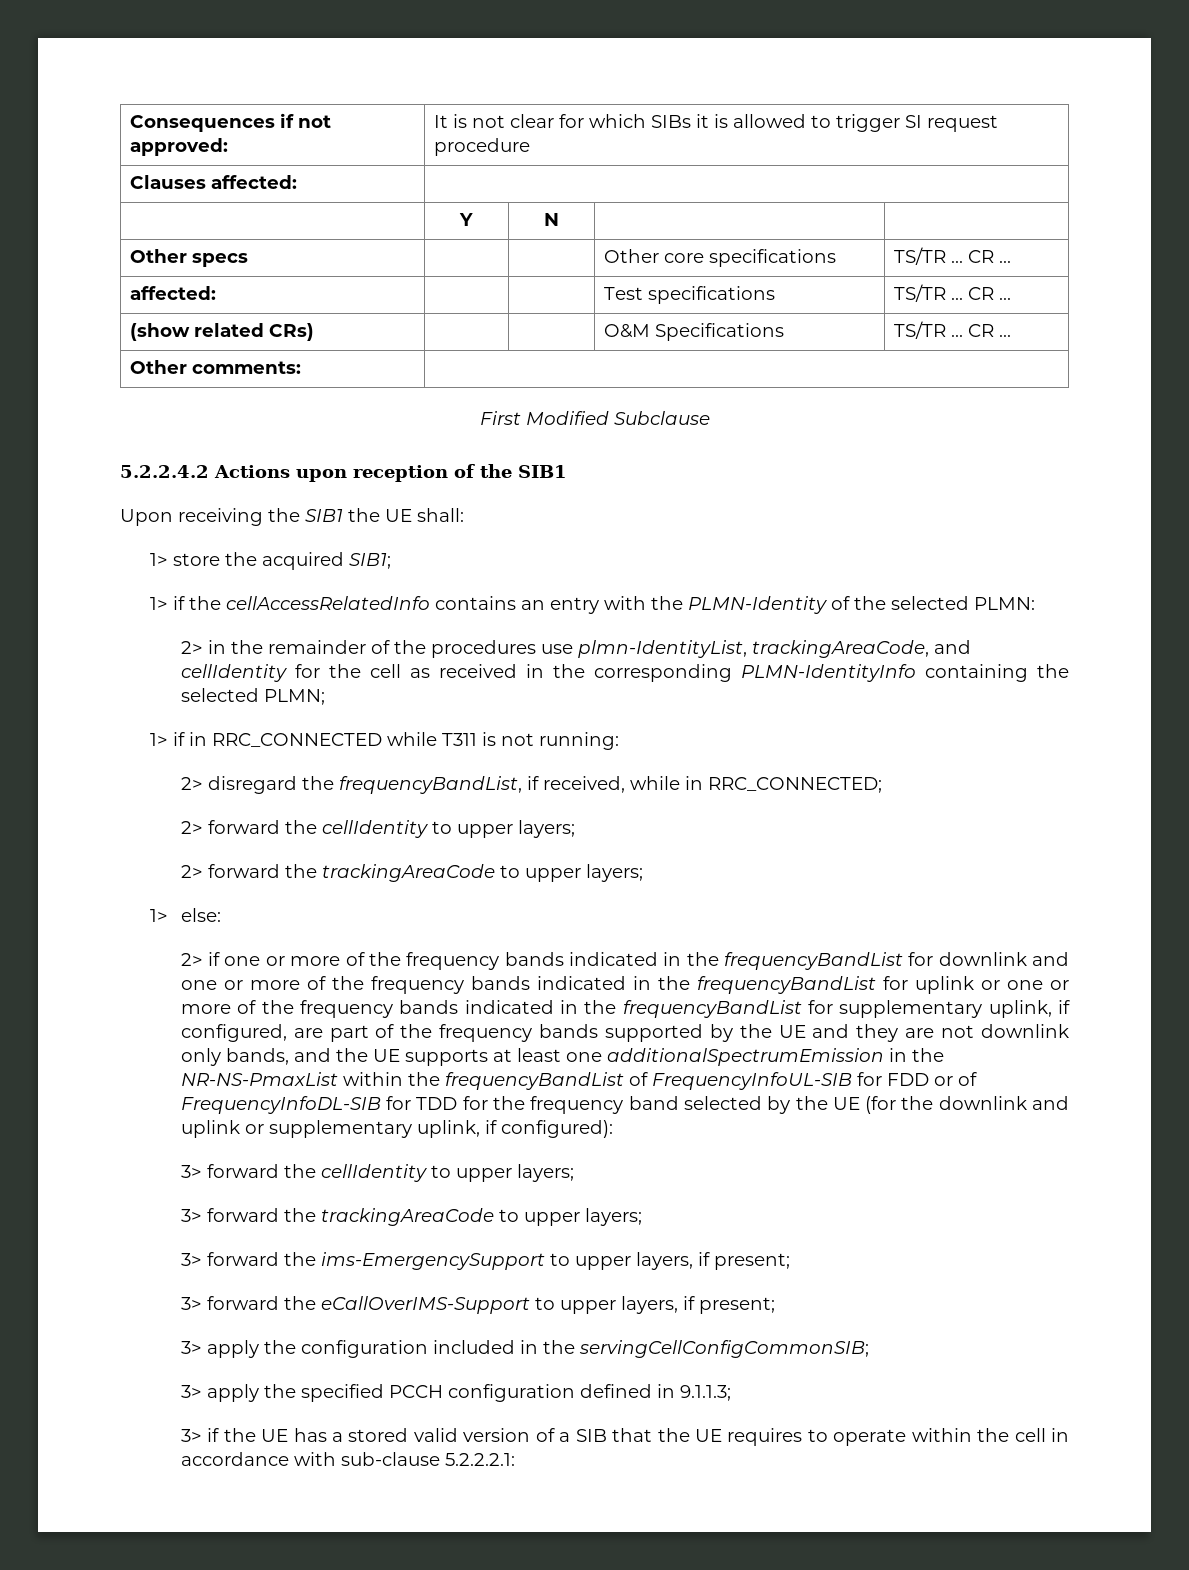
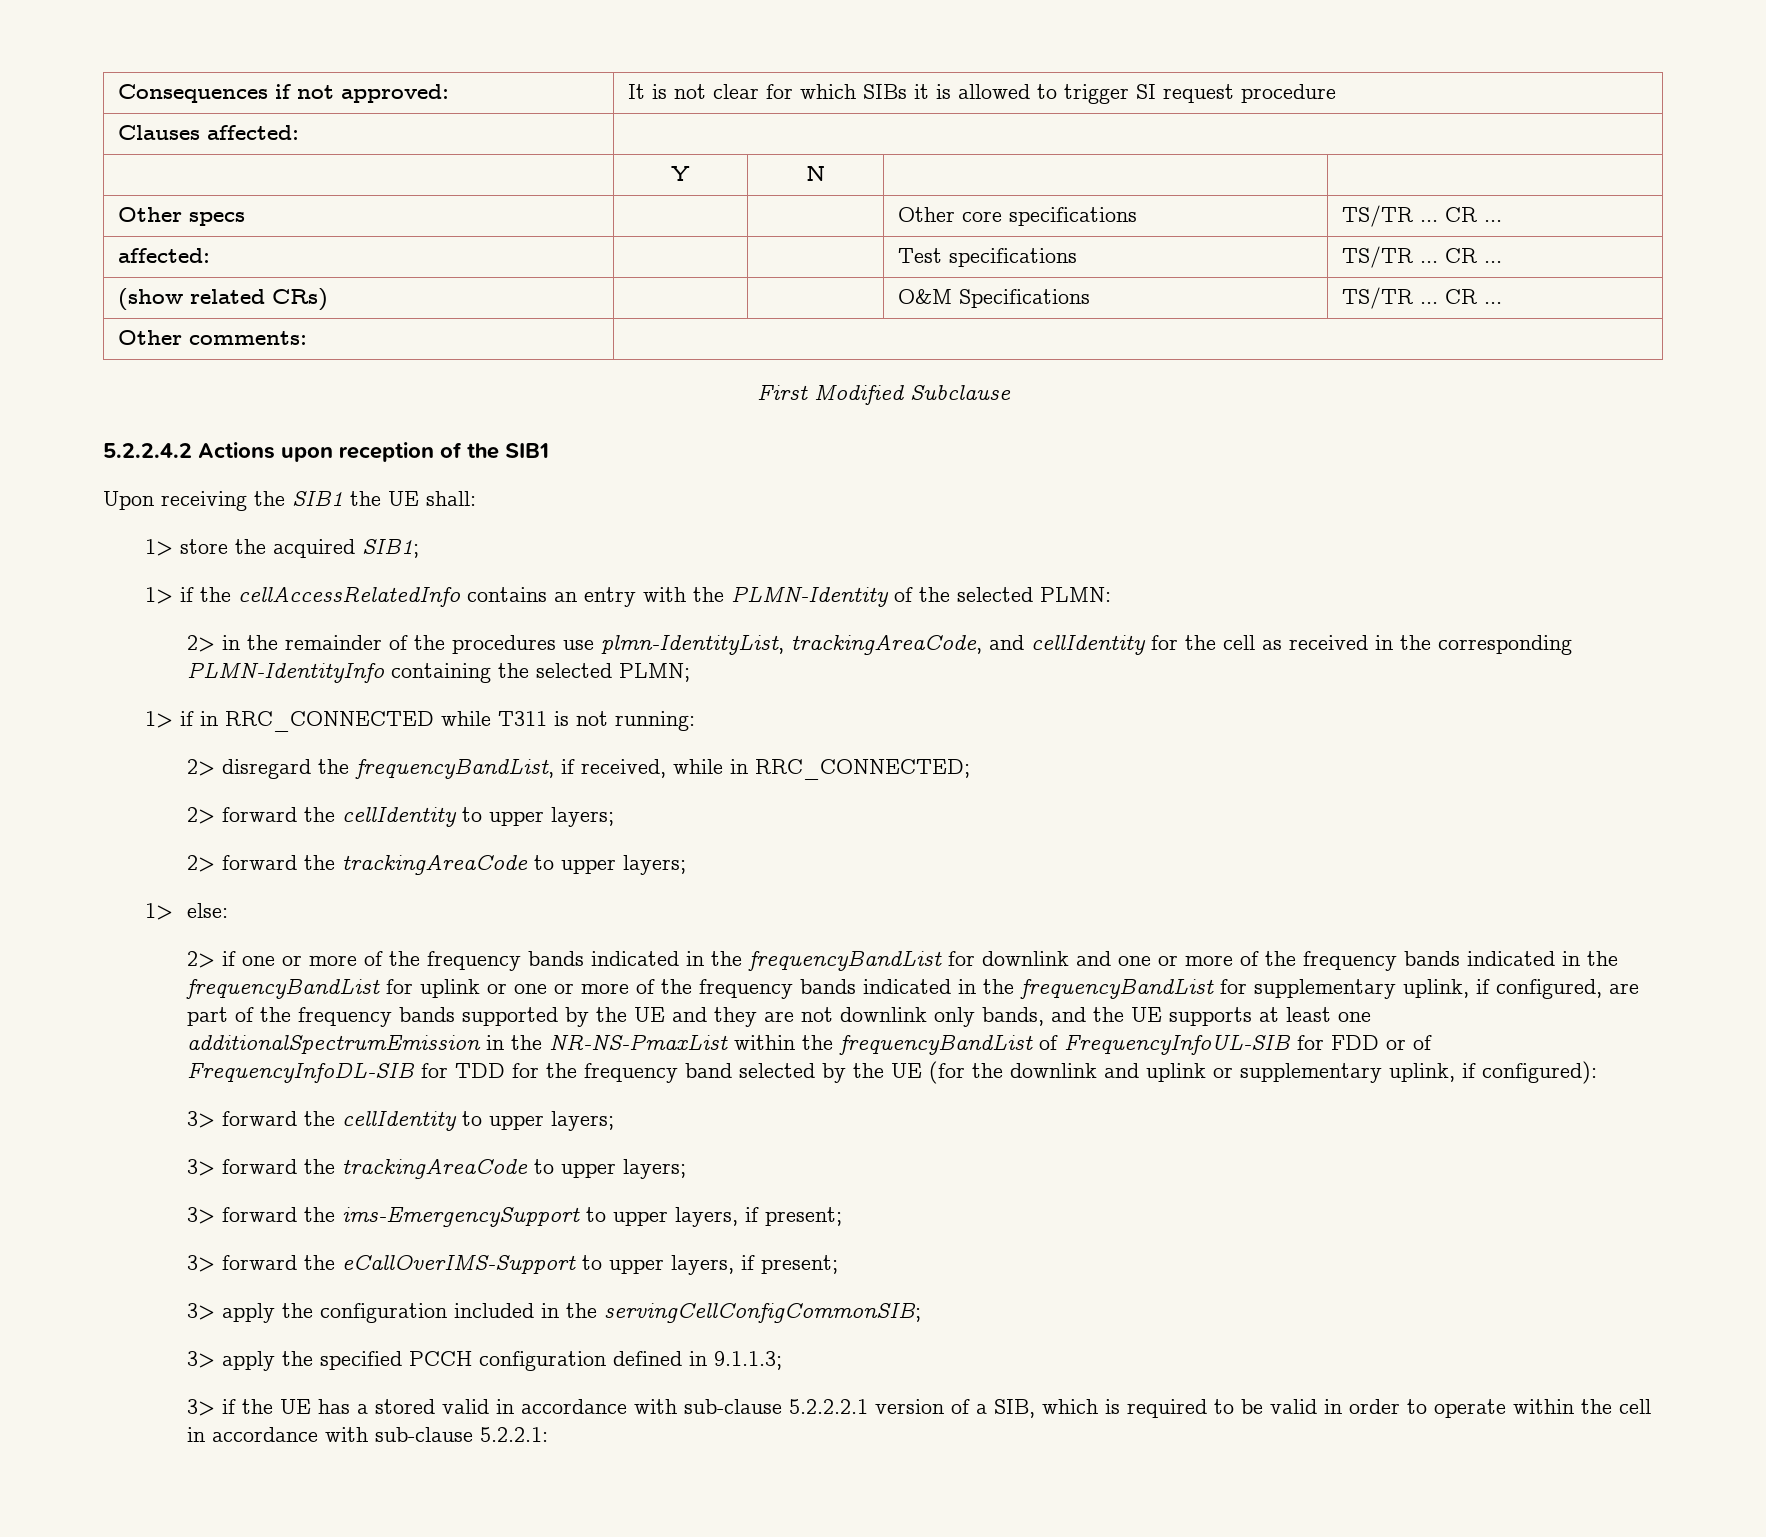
- 3> if the UE has a stored valid version of a SIB that the UE requires to operate within the cell in accordance with sub-clause 5.2.2.2.1:
+ 3> if the UE has a stored valid in accordance with sub-clause 5.2.2.2.1 version of a SIB, which is required to be valid in order to operate within the cell in accordance with sub-clause 5.2.2.1:

